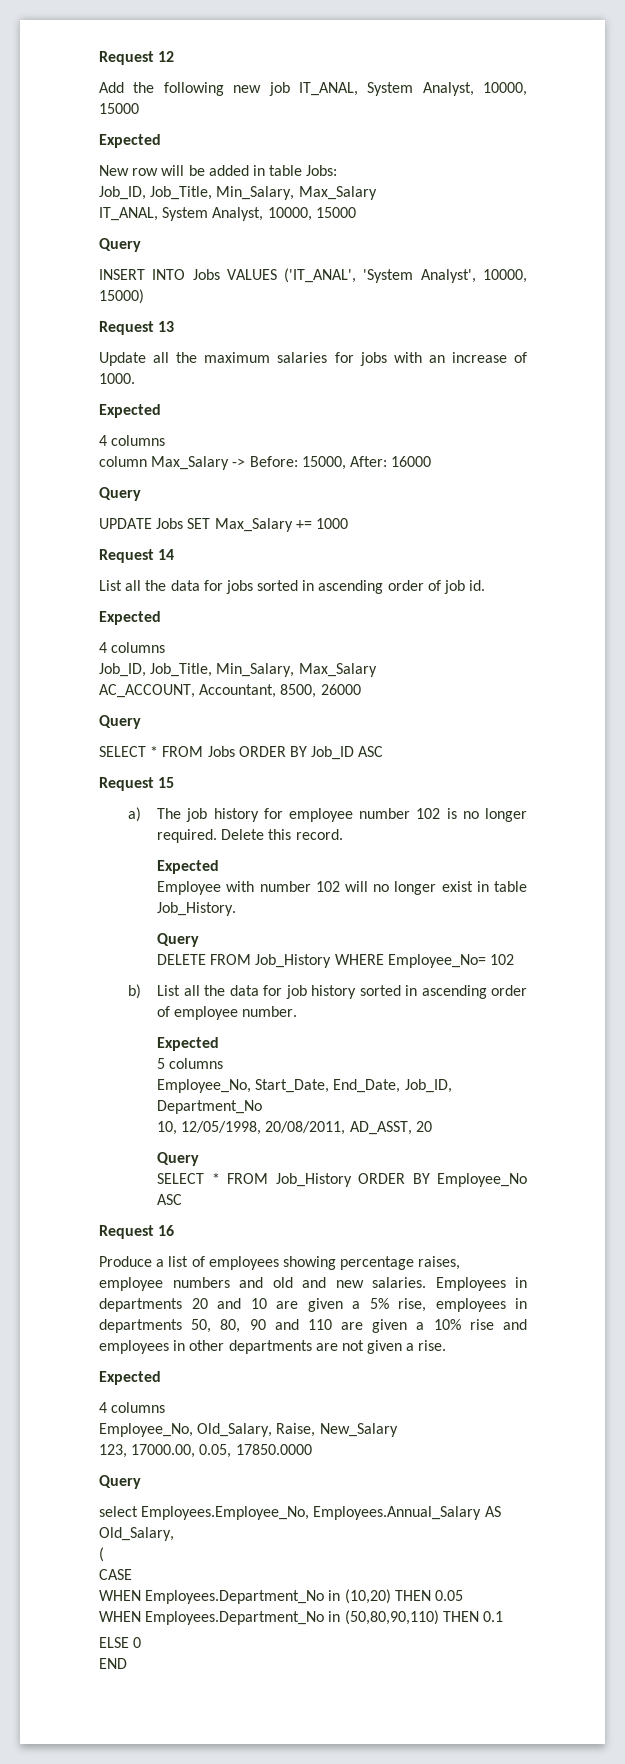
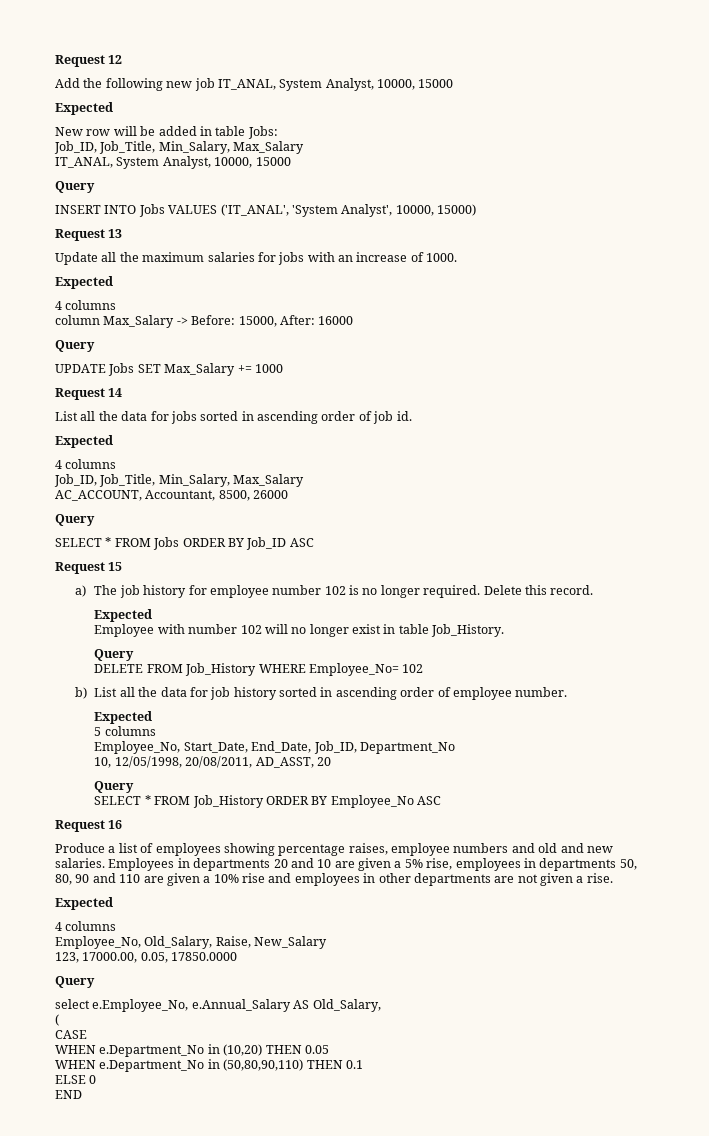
- select Employees.Employee_No, Employees.Annual_Salary AS Old_Salary,
+ select e.Employee_No, e.Annual_Salary AS Old_Salary,
- WHEN Employees.Department_No in (10,20) THEN 0.05
+ WHEN e.Department_No in (10,20) THEN 0.05
- WHEN Employees.Department_No in (50,80,90,110) THEN 0.1
+ WHEN e.Department_No in (50,80,90,110) THEN 0.1

